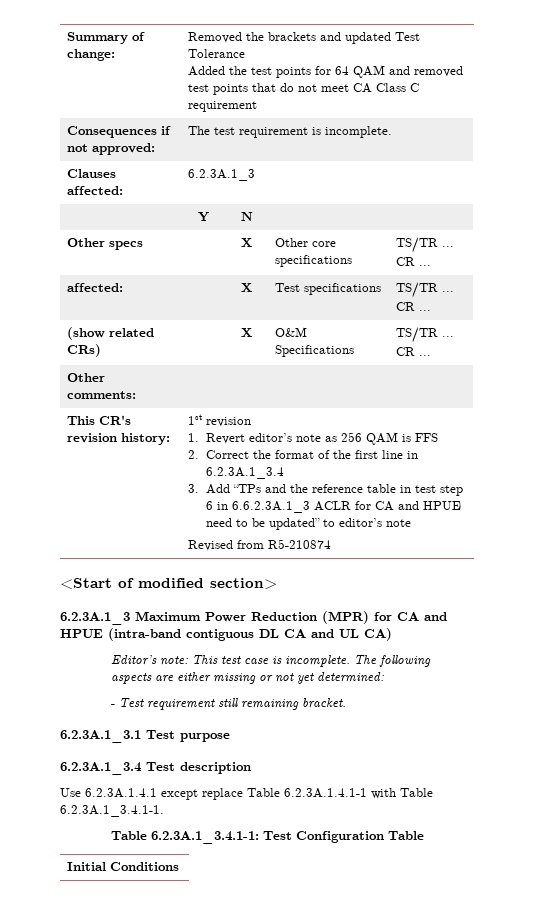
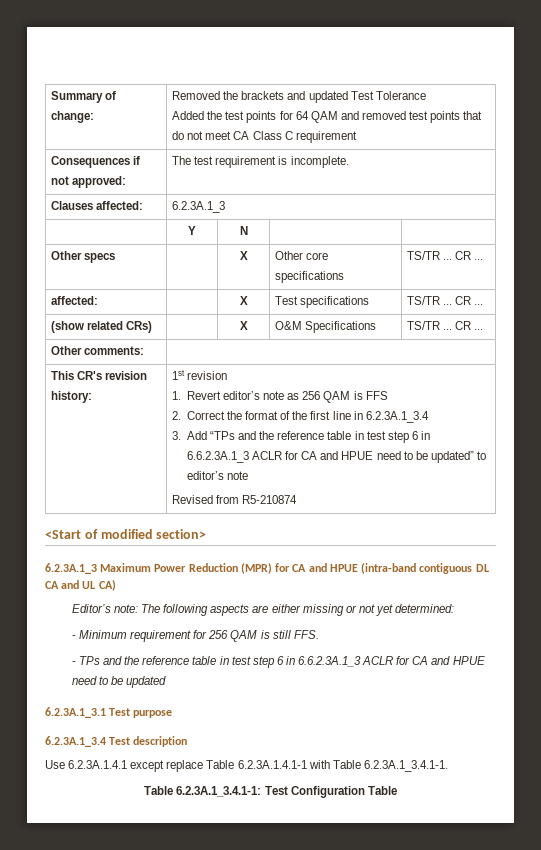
- Editor’s note: This test case is incomplete. The following aspects are either missing or not yet determined:
+ Editor’s note: The following aspects are either missing or not yet determined:
- - Test requirement still remaining bracket.
+ - Minimum requirement for 256 QAM is still FFS.
+ - TPs and the reference table in test step 6 in 6.6.2.3A.1_3 ACLR for CA and HPUE need to be updated
- Initial Conditions

